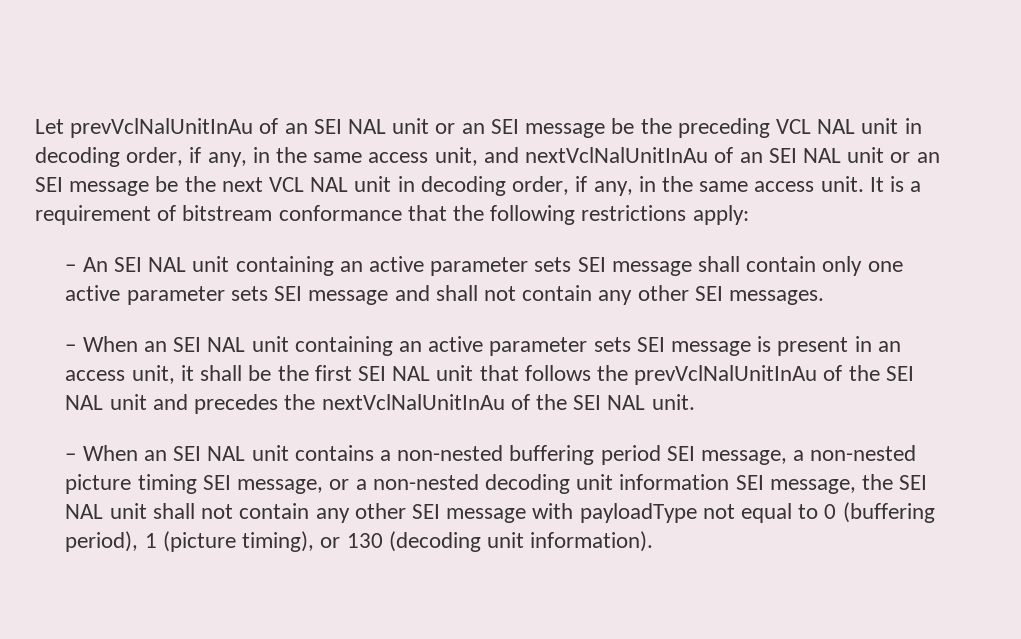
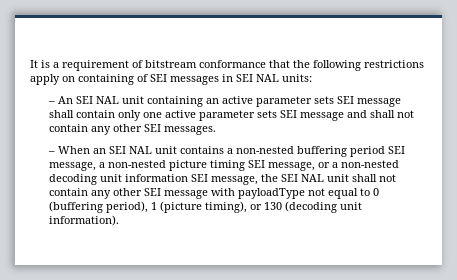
- Let prevVclNalUnitInAu of an SEI NAL unit or an SEI message be the preceding VCL NAL unit in decoding order, if any, in the same access unit, and nextVclNalUnitInAu of an SEI NAL unit or an SEI message be the next VCL NAL unit in decoding order, if any, in the same access unit. It is a requirement of bitstream conformance that the following restrictions apply:
+ It is a requirement of bitstream conformance that the following restrictions apply on containing of SEI messages in SEI NAL units:
- – When an SEI NAL unit containing an active parameter sets SEI message is present in an access unit, it shall be the first SEI NAL unit that follows the prevVclNalUnitInAu of the SEI NAL unit and precedes the nextVclNalUnitInAu of the SEI NAL unit.

